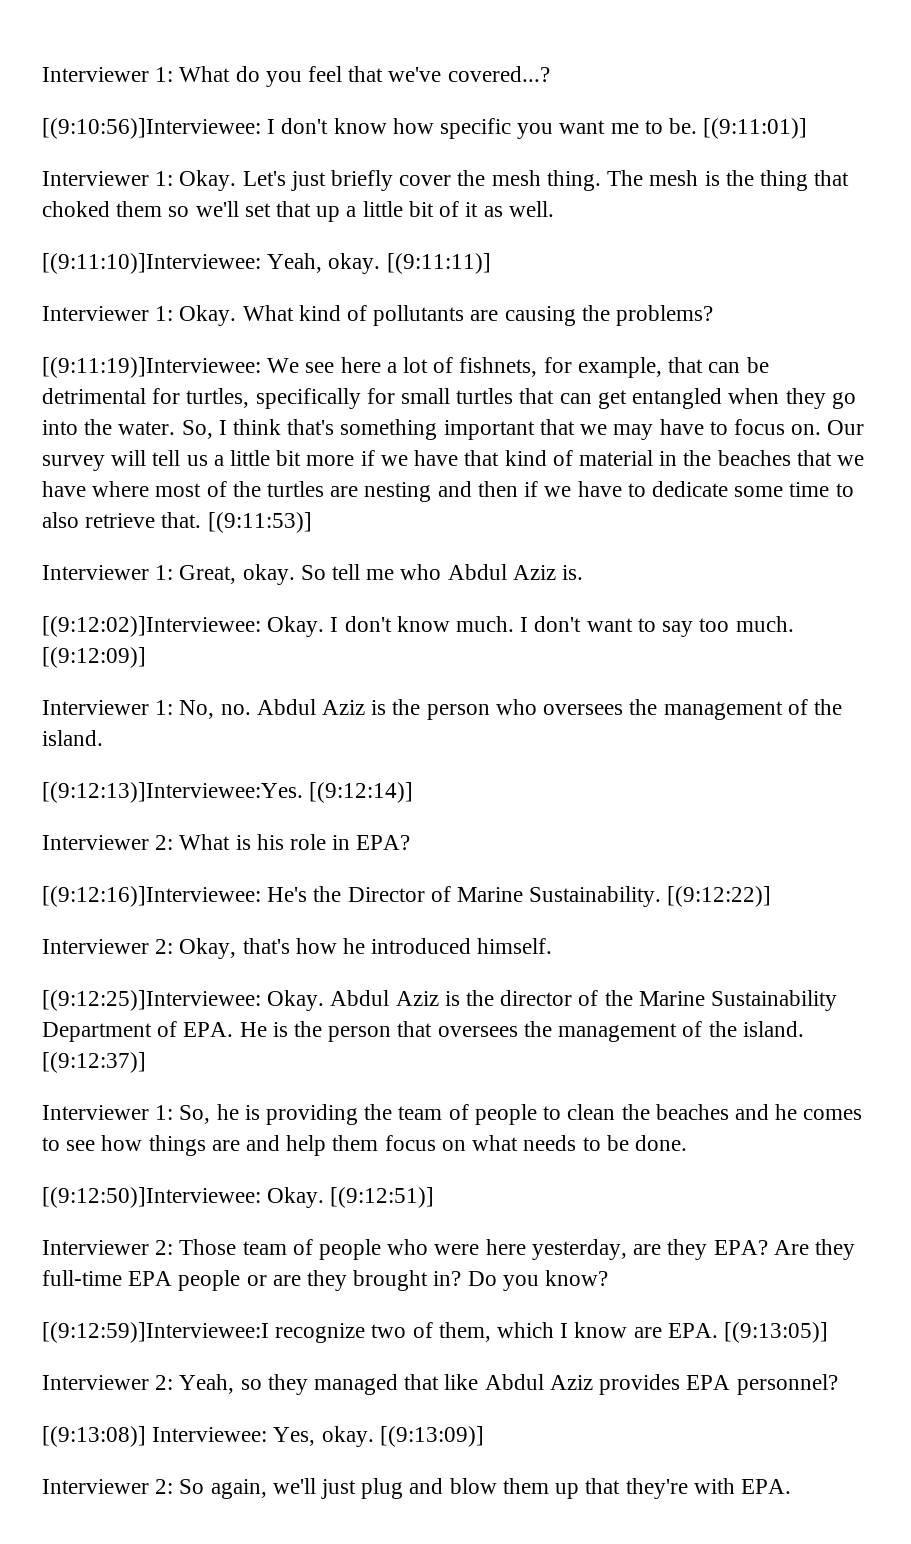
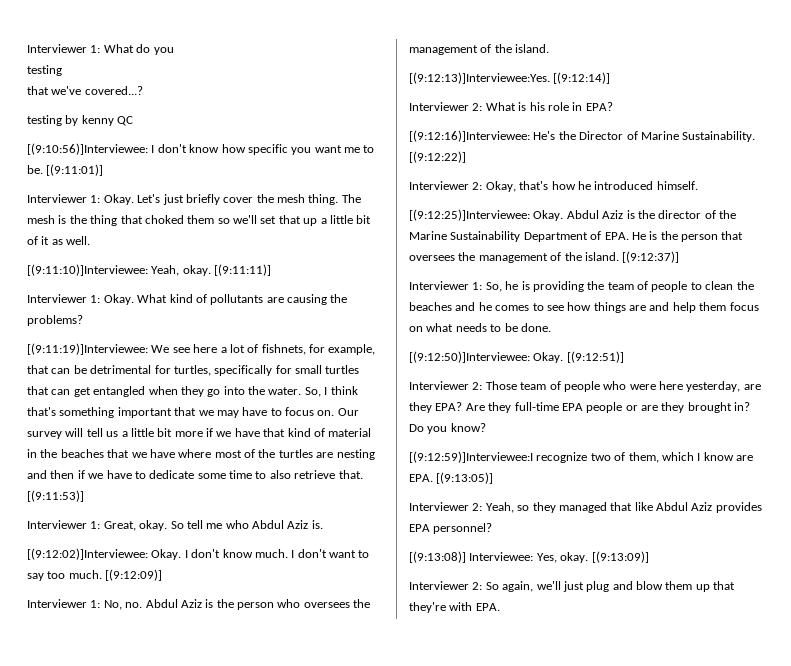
- Interviewer 1: What do you feel that we've covered...?
+ Interviewer 1: What do you
+ testing
+ that we've covered...?
+ testing by kenny QC

